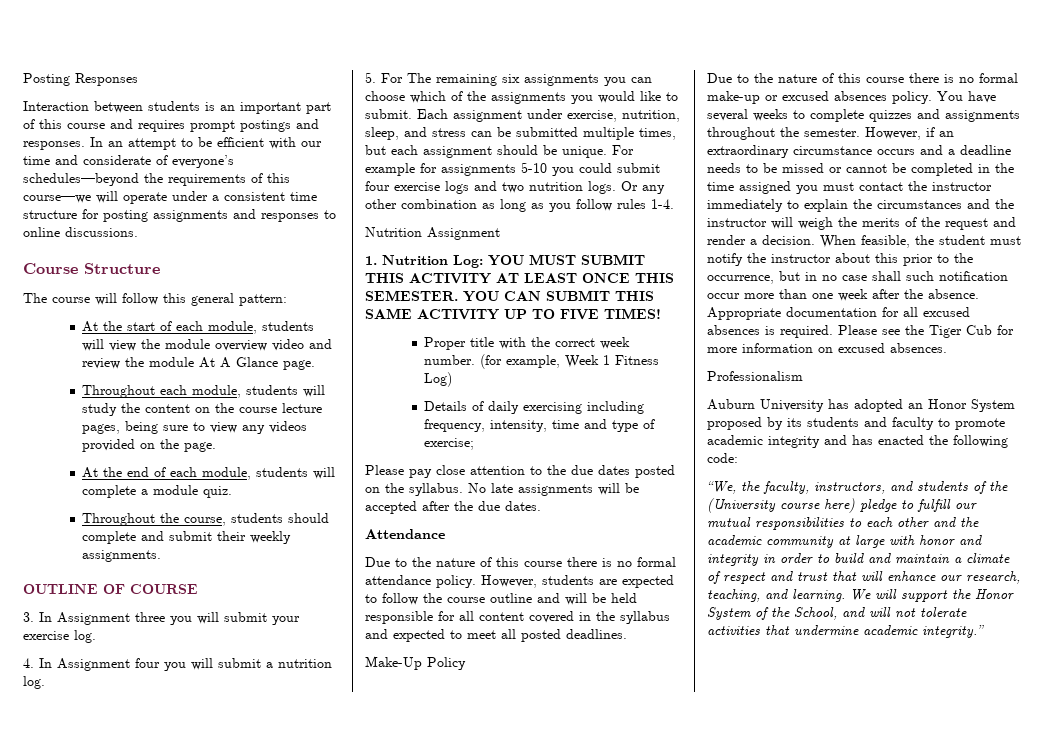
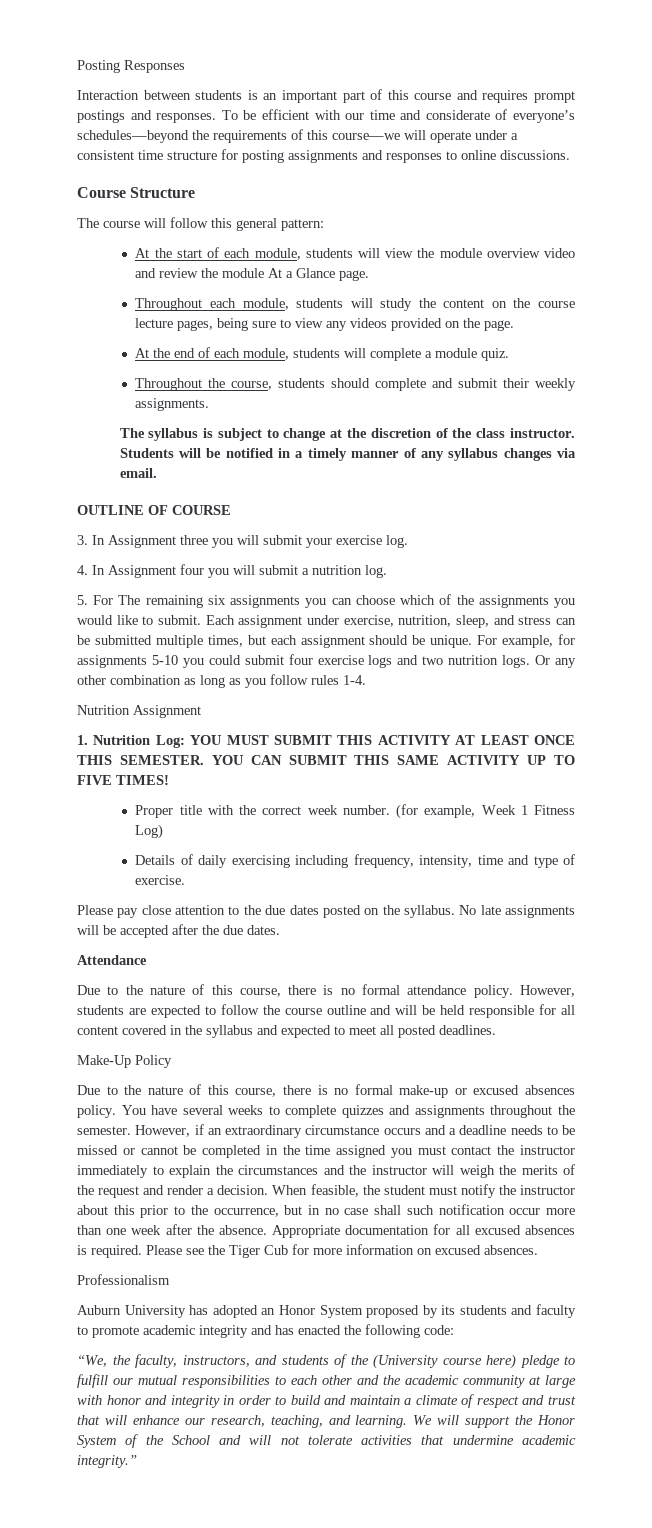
- In an attempt to be efficient with our time and considerate of everyone’s schedules—beyond the requirements of this course—we will operate under a consistent time structure for posting assignments and responses to online discussions.
+ To be efficient with our time and considerate of everyone’s schedules—beyond the requirements of this course—we will operate under a consistent time structure for posting assignments and responses to online discussions.
- At the start of each module, students will view the module overview video and review the module At A Glance page.
+ At the start of each module, students will view the module overview video and review the module At a Glance page.
+ The syllabus is subject to change at the discretion of the class instructor. Students will be notified in a timely manner of any syllabus changes via email.
- For example for assignments 5-10 you could submit four exercise logs and two nutrition logs.
+ For example, for assignments 5-10 you could submit four exercise logs and two nutrition logs.
- Details of daily exercising including frequency, intensity, time and type of exercise;
+ Details of daily exercising including frequency, intensity, time and type of exercise.
- Due to the nature of this course there is no formal attendance policy.
+ Due to the nature of this course, there is no formal attendance policy.
- Due to the nature of this course there is no formal make-up or excused absences policy.
+ Due to the nature of this course, there is no formal make-up or excused absences policy.
- We will support the Honor System of the School, and will not tolerate activities that undermine academic integrity.”
+ We will support the Honor System of the School and will not tolerate activities that undermine academic integrity.”

